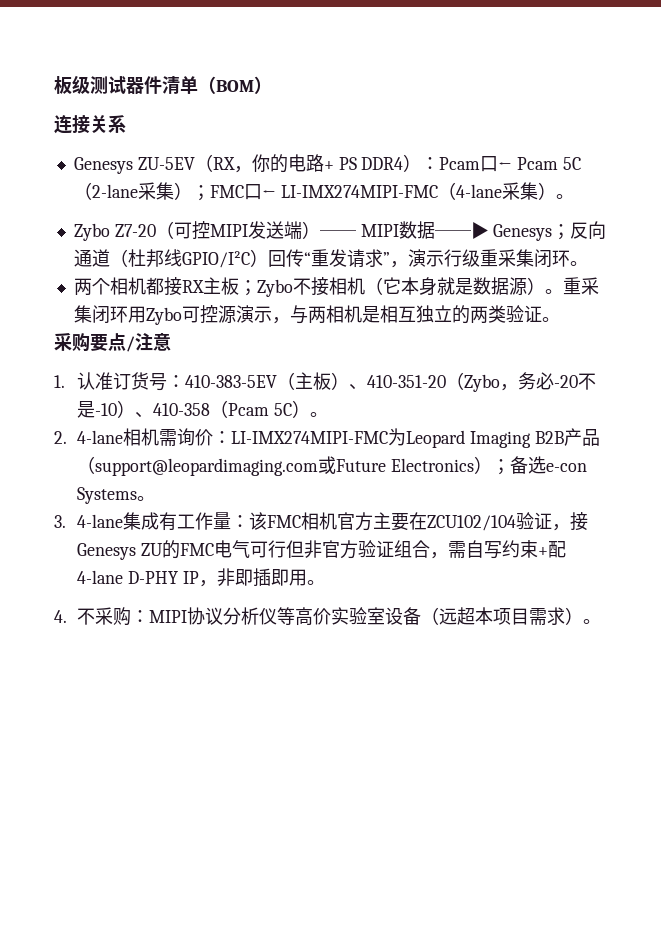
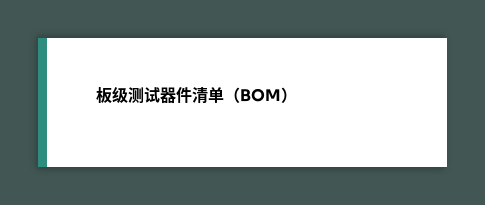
- 连接关系
- Genesys ZU-5EV（RX，你的电路+ PS DDR4）：Pcam口← Pcam 5C（2-lane采集）；FMC口← LI-IMX274MIPI-FMC（4-lane采集）。
- Zybo Z7-20（可控MIPI发送端）── MIPI数据──▶ Genesys；反向通道（杜邦线GPIO/I²C）回传“重发请求”，演示行级重采集闭环。
- 两个相机都接RX主板；Zybo不接相机（它本身就是数据源）。重采集闭环用Zybo可控源演示，与两相机是相互独立的两类验证。
- 采购要点/注意
- 1.认准订货号：410-383-5EV（主板）、410-351-20（Zybo，务必-20不是-10）、410-358（Pcam 5C）。
- 2. 4-lane相机需询价：LI-IMX274MIPI-FMC为Leopard Imaging B2B产品（support@leopardimaging.com或Future Electronics）；备选e-con Systems。
- 3. 4-lane集成有工作量：该FMC相机官方主要在ZCU102/104验证，接Genesys ZU的FMC电气可行但非官方验证组合，需自写约束+配4-lane D-PHY IP，非即插即用。
- 4.不采购：MIPI协议分析仪等高价实验室设备（远超本项目需求）。

